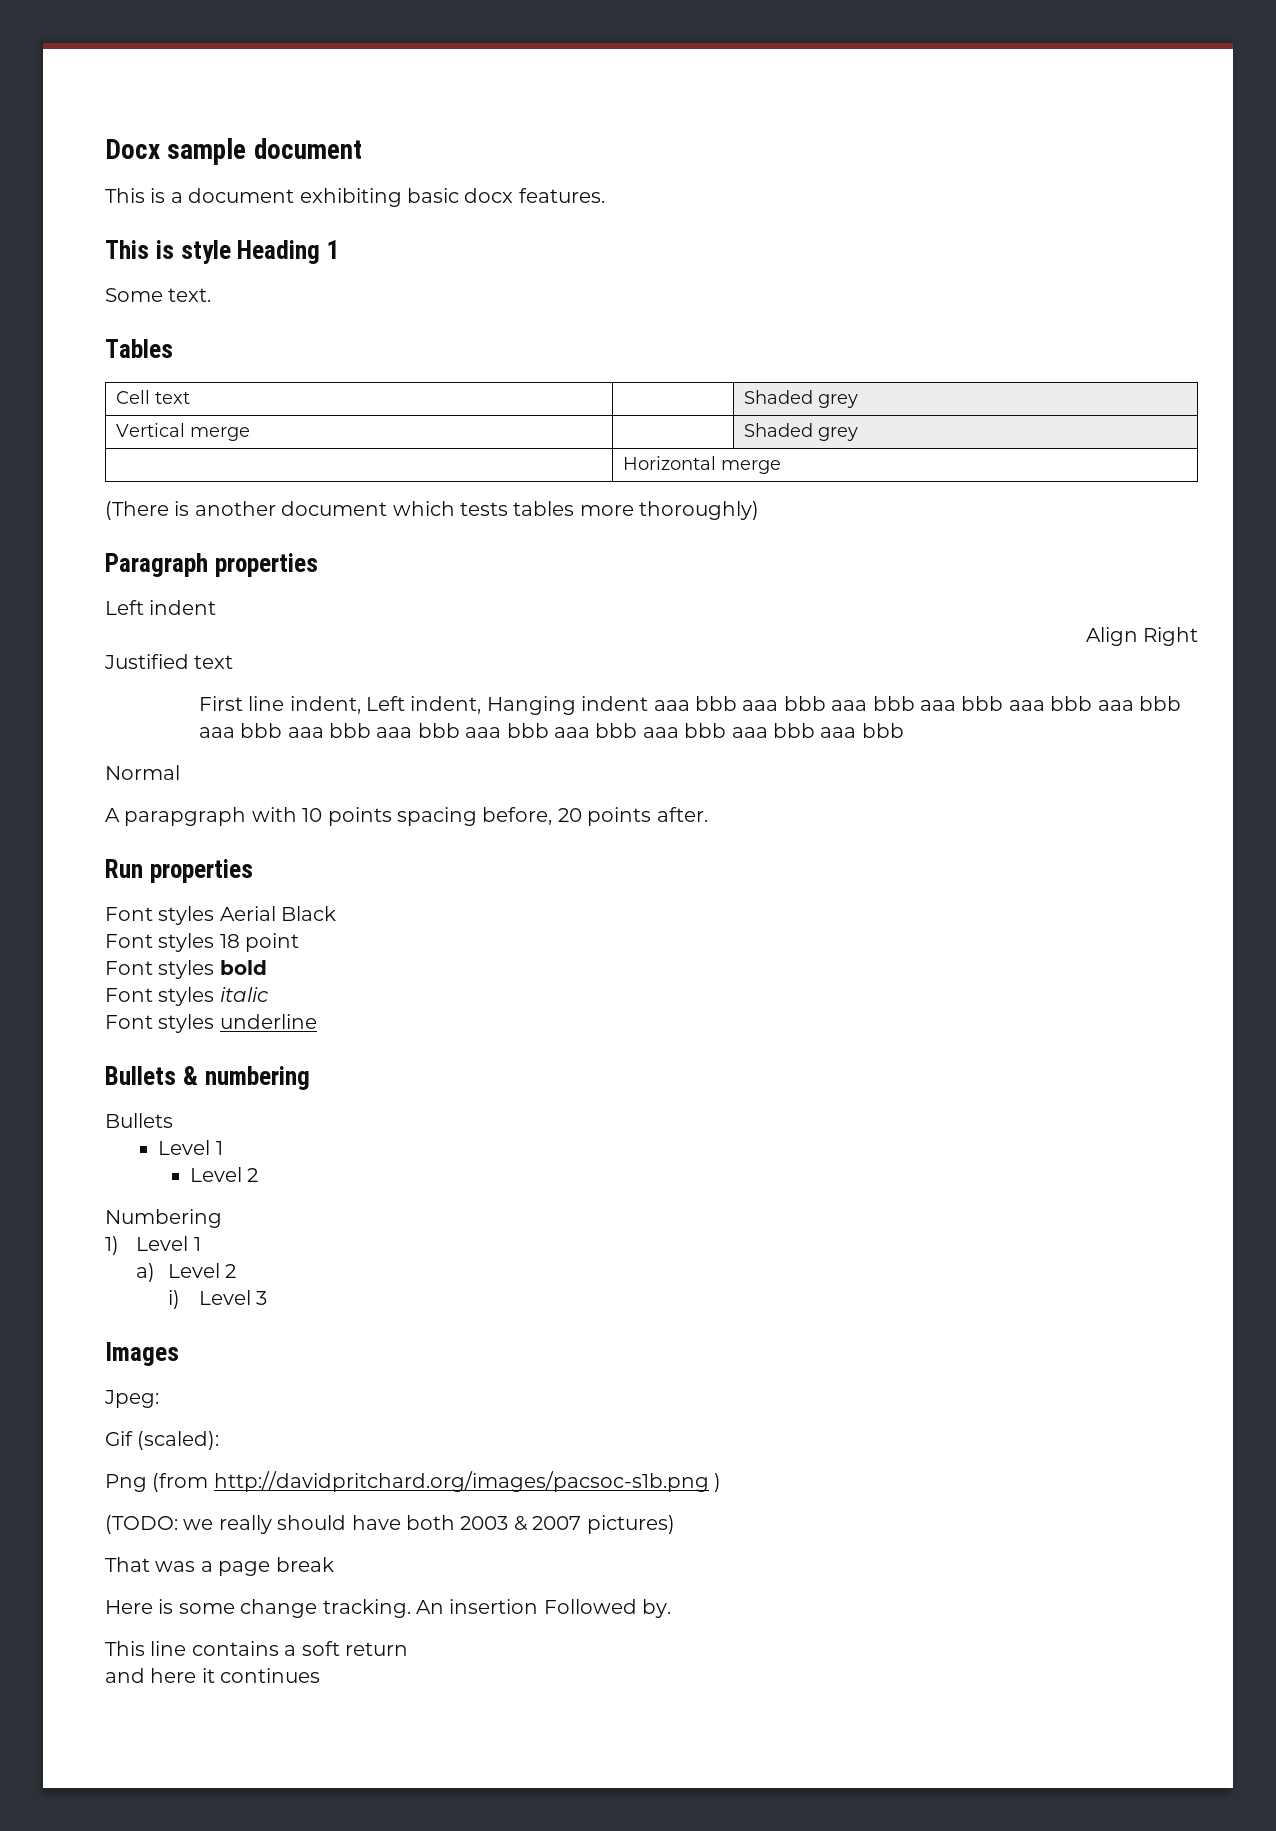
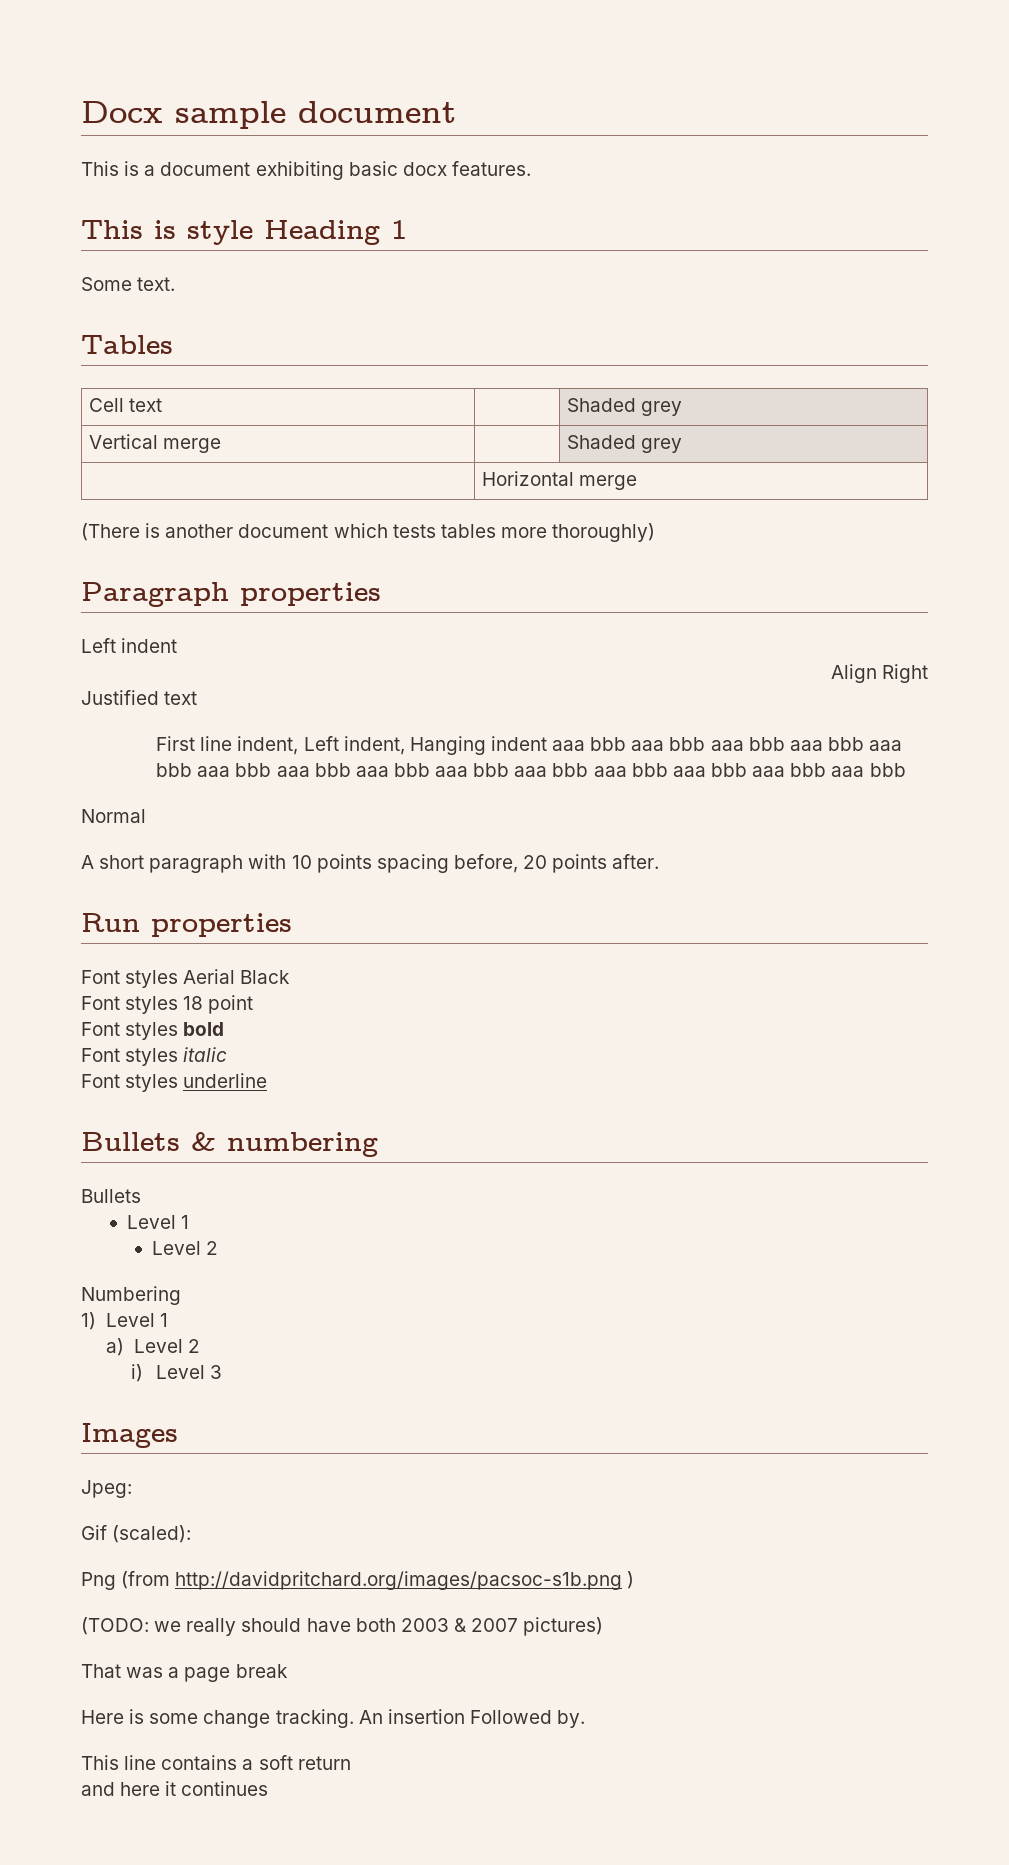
- A parapgraph with 10 points spacing before, 20 points after.
+ A short paragraph with 10 points spacing before, 20 points after.

